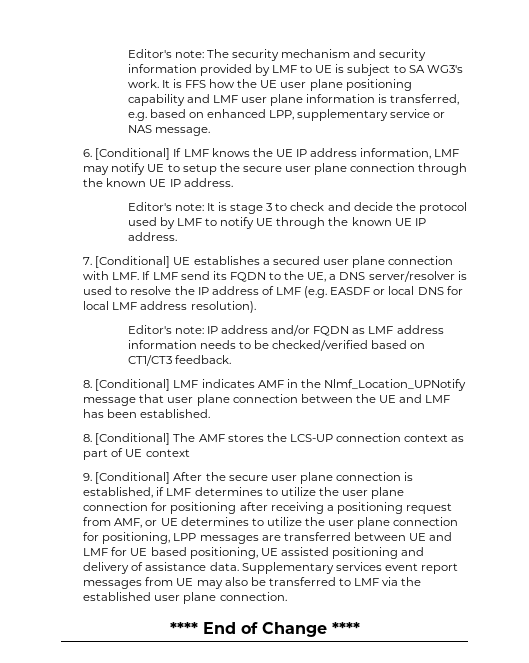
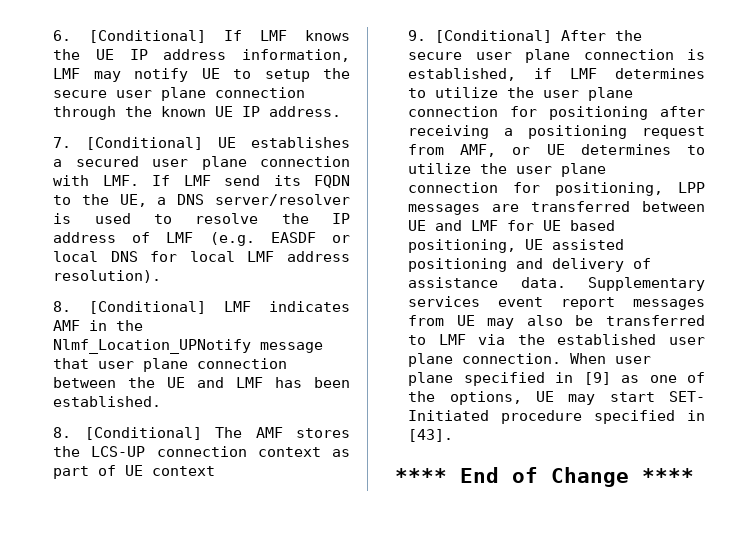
- Editor's note: The security mechanism and security information provided by LMF to UE is subject to SA WG3's work. It is FFS how the UE user plane positioning capability and LMF user plane information is transferred, e.g. based on enhanced LPP, supplementary service or NAS message.
- Editor's note: It is stage 3 to check and decide the protocol used by LMF to notify UE through the known UE IP address.
- Editor's note: IP address and/or FQDN as LMF address information needs to be checked/verified based on CT1/CT3 feedback.
+ When user plane specified in [9] as one of the options, UE may start SET- Initiated procedure specified in [43].

